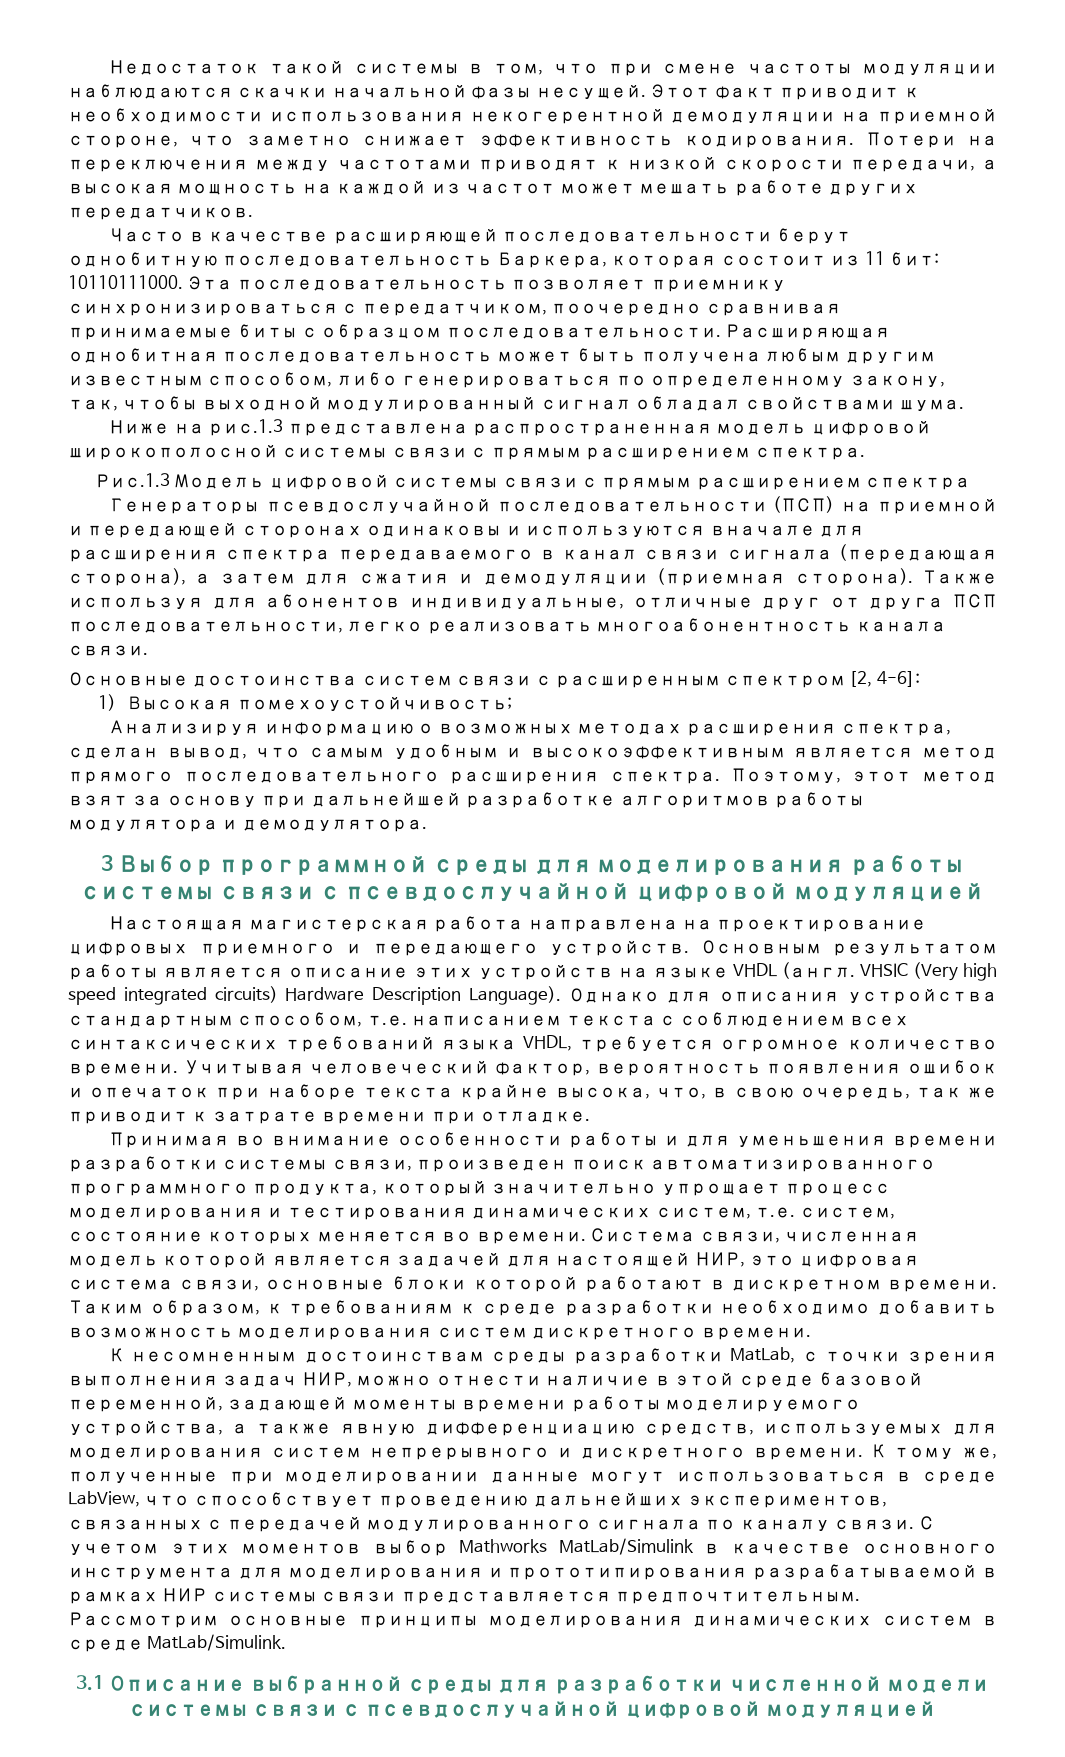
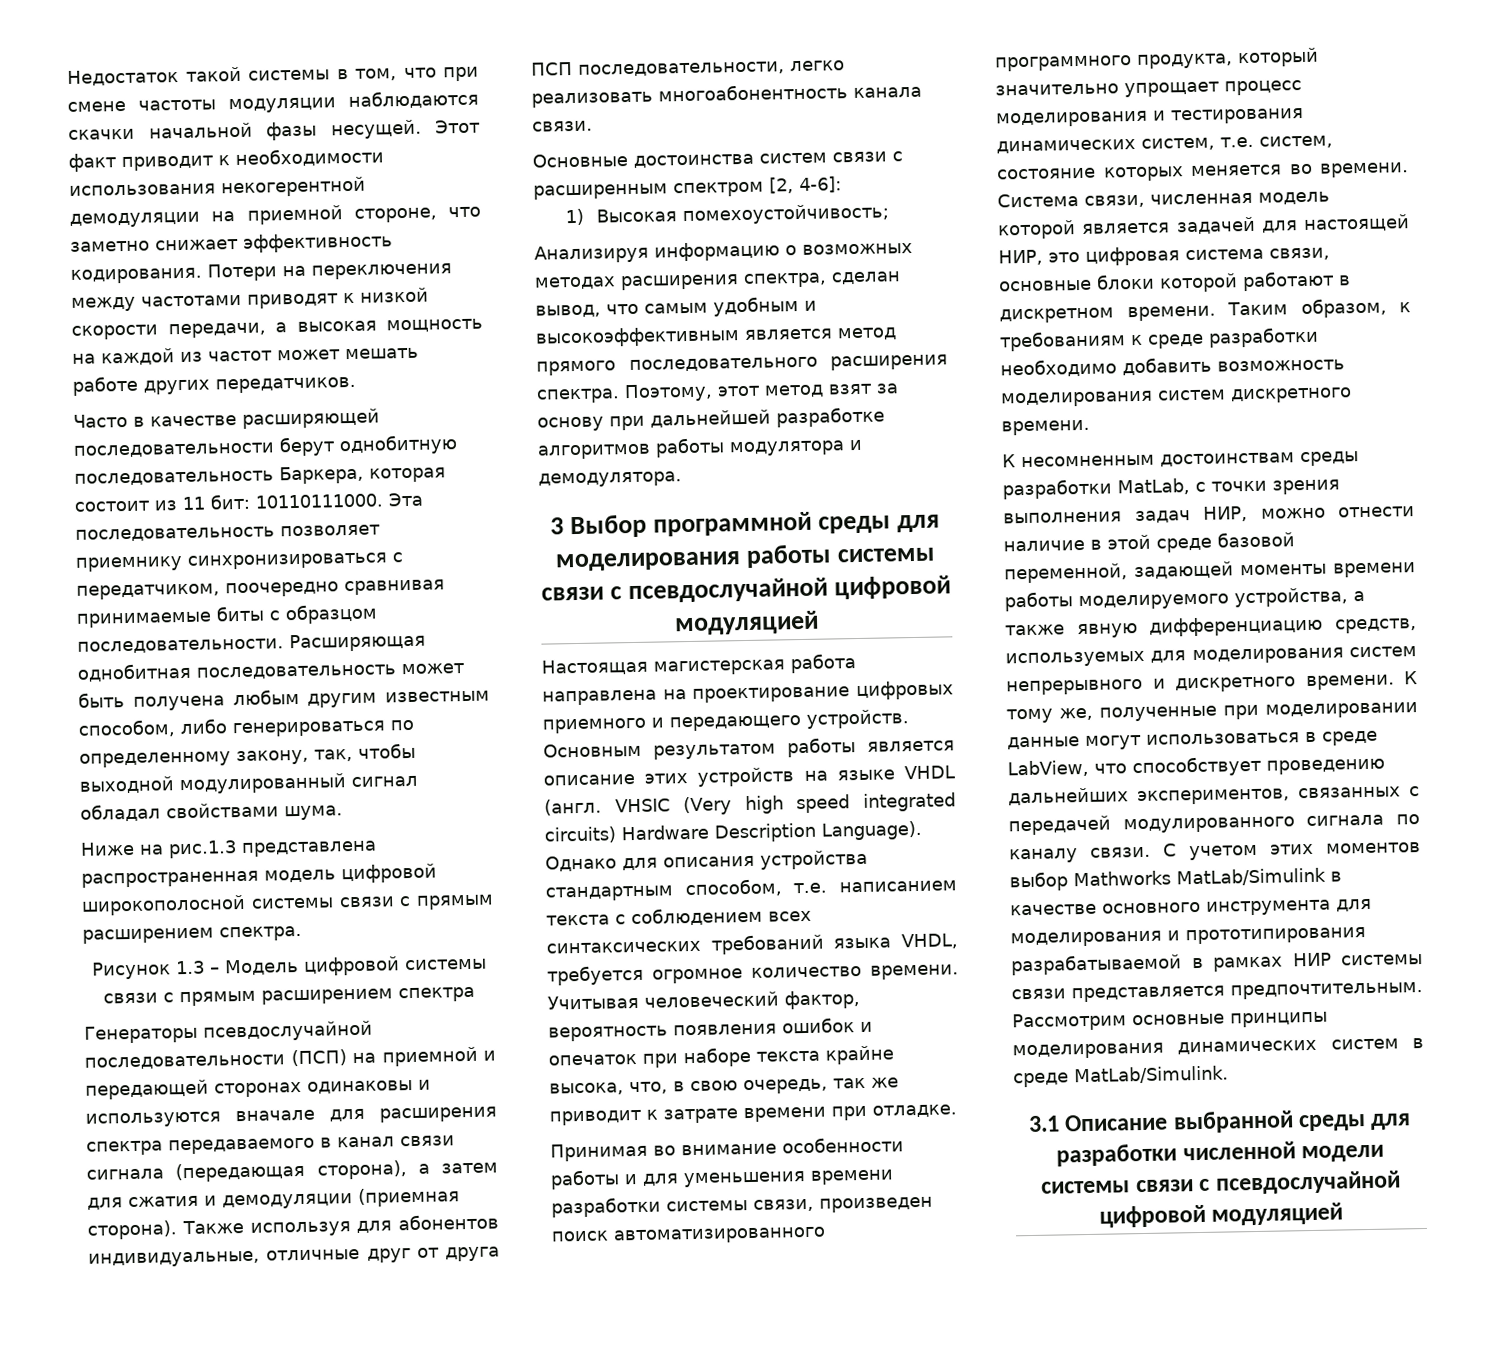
- Рис.1.3 Модель цифровой системы связи с прямым расширением спектра
+ Рисунок 1.3 – Модель цифровой системы связи с прямым расширением спектра

